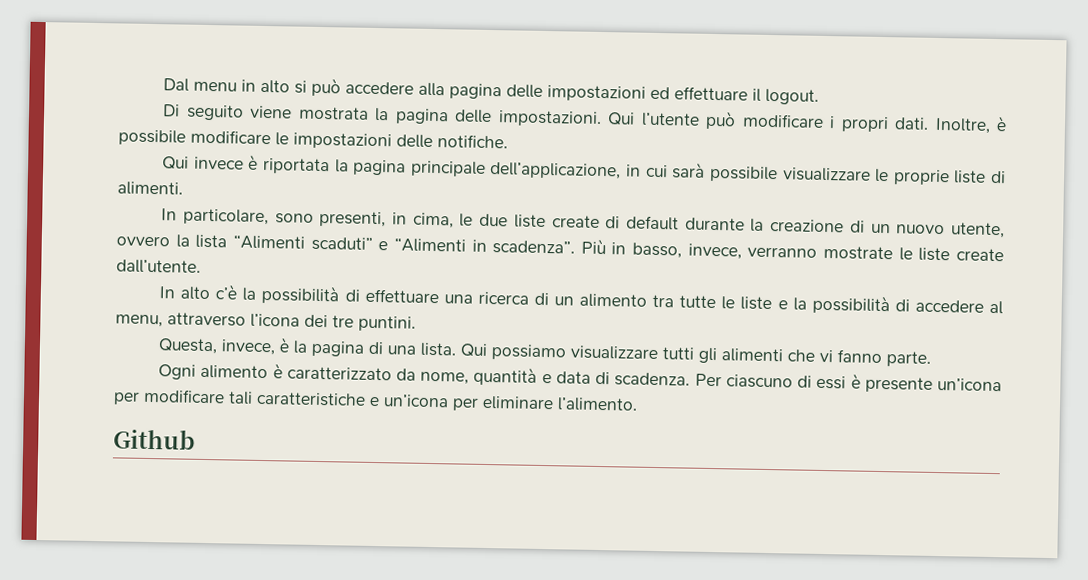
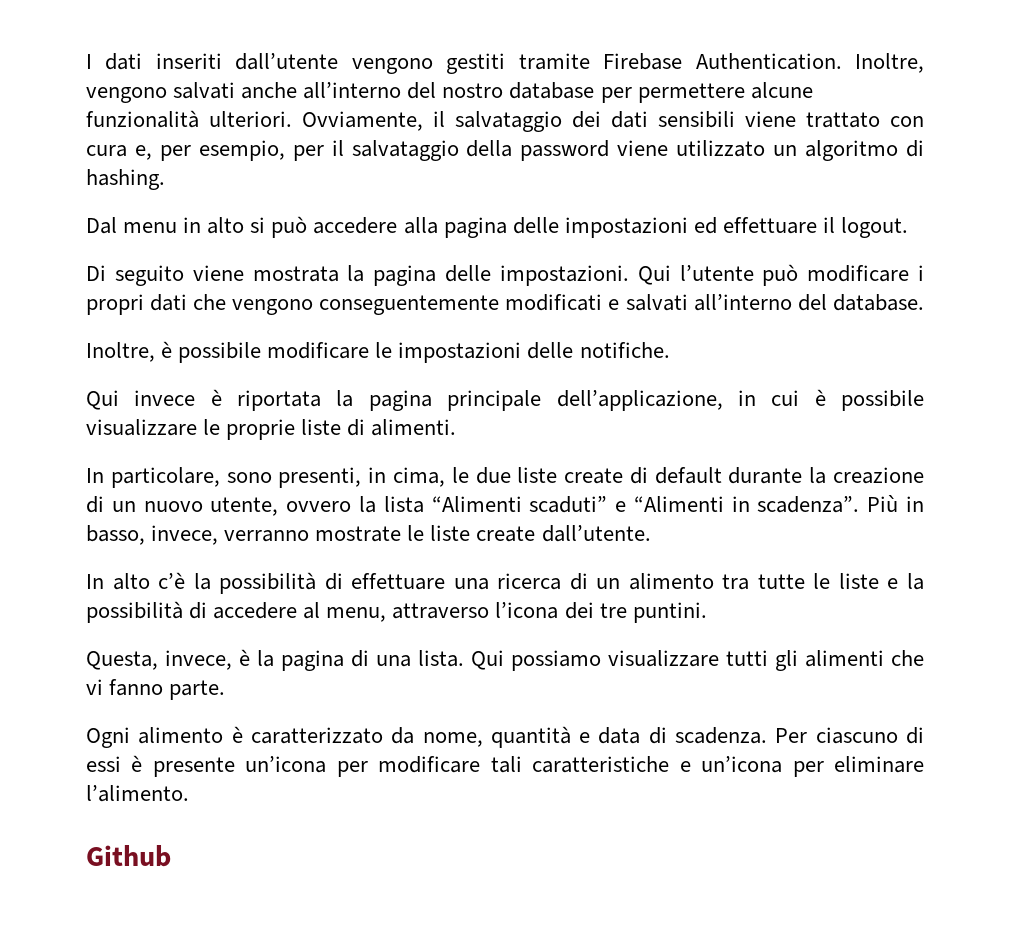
+ I dati inseriti dall’utente vengono gestiti tramite Firebase Authentication. Inoltre, vengono salvati anche all’interno del nostro database per permettere alcune funzionalità ulteriori. Ovviamente, il salvataggio dei dati sensibili viene trattato con cura e, per esempio, per il salvataggio della password viene utilizzato un algoritmo di hashing.
- Qui l’utente può modificare i propri dati. Inoltre, è possibile modificare le impostazioni delle notifiche.
+ Qui l’utente può modificare i propri dati che vengono conseguentemente modificati e salvati all’interno del database.
+ Inoltre, è possibile modificare le impostazioni delle notifiche.
- Qui invece è riportata la pagina principale dell’applicazione, in cui sarà possibile visualizzare le proprie liste di alimenti.
+ Qui invece è riportata la pagina principale dell’applicazione, in cui è possibile visualizzare le proprie liste di alimenti.

